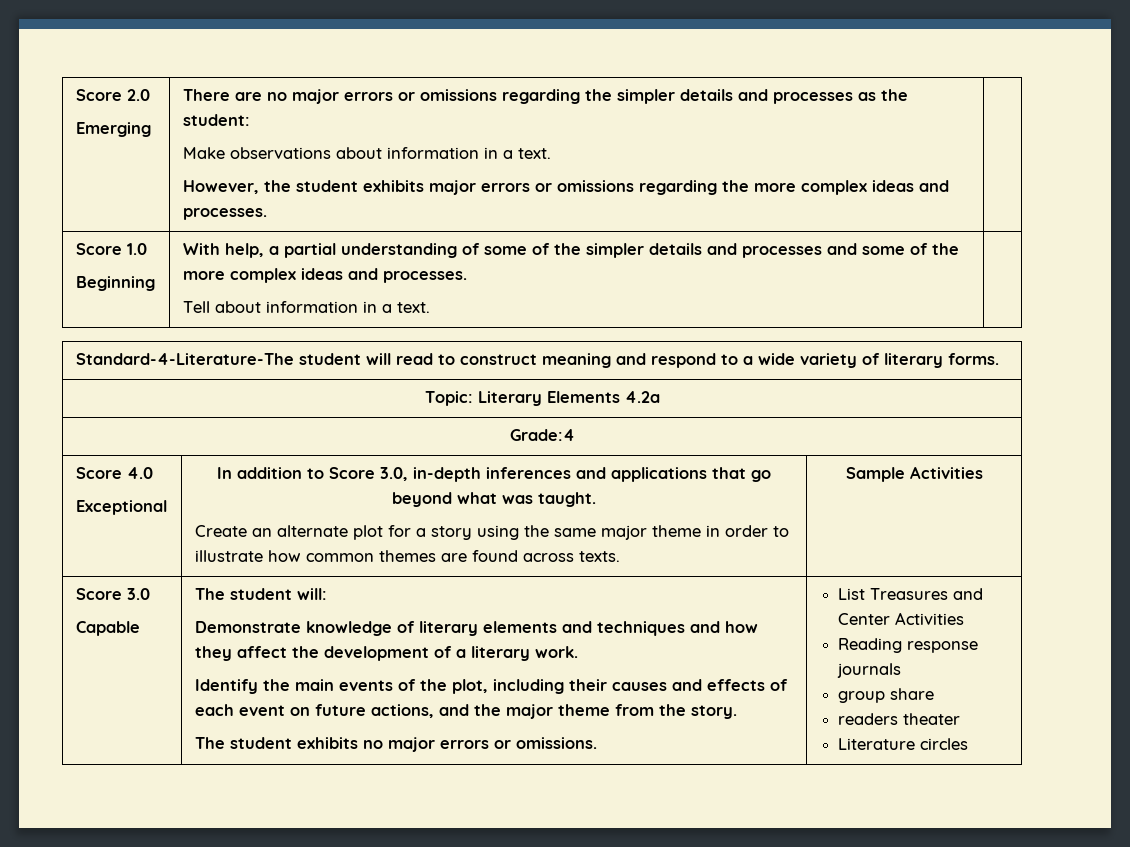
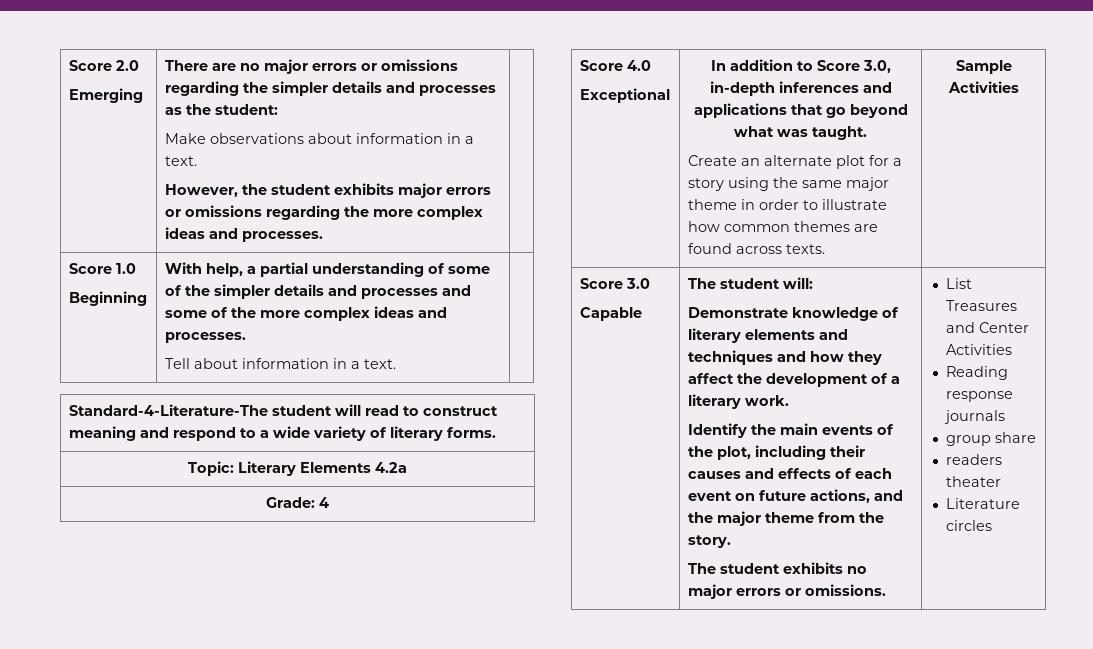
- Grade:4
+ Grade: 4

